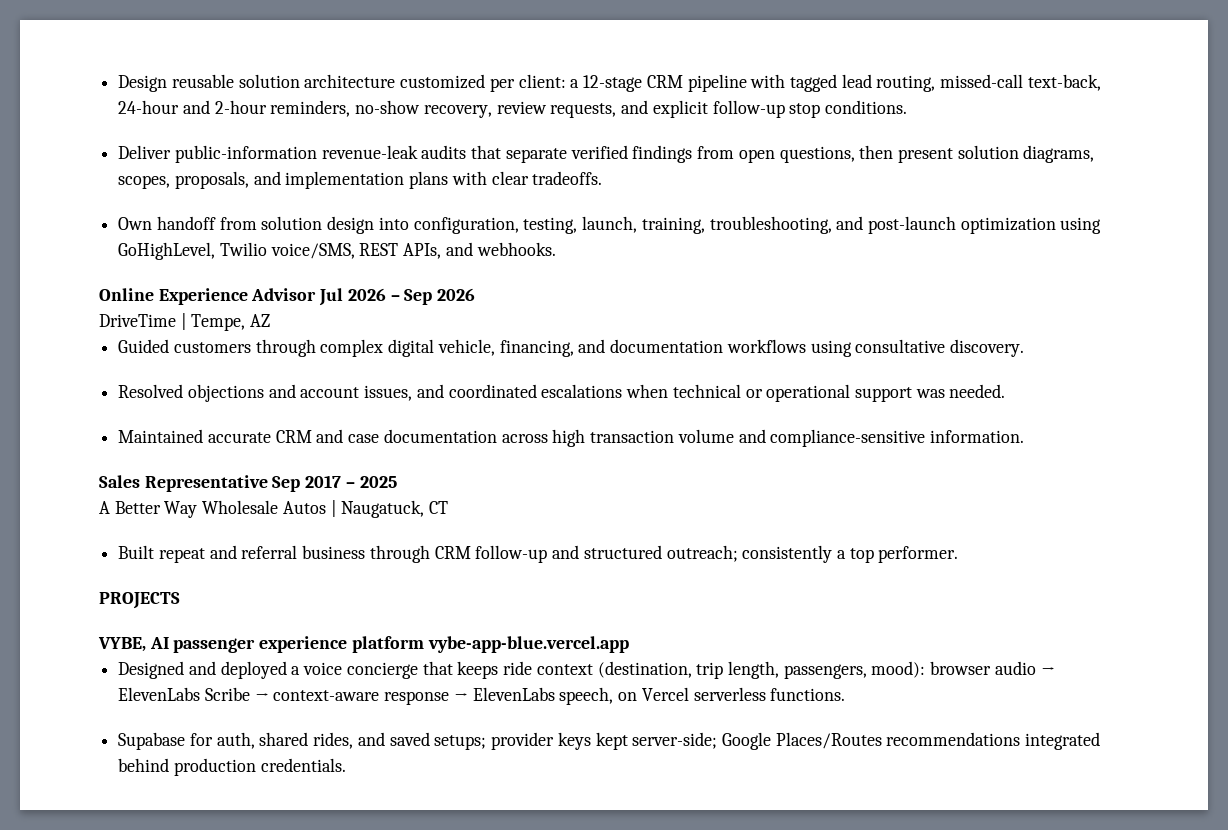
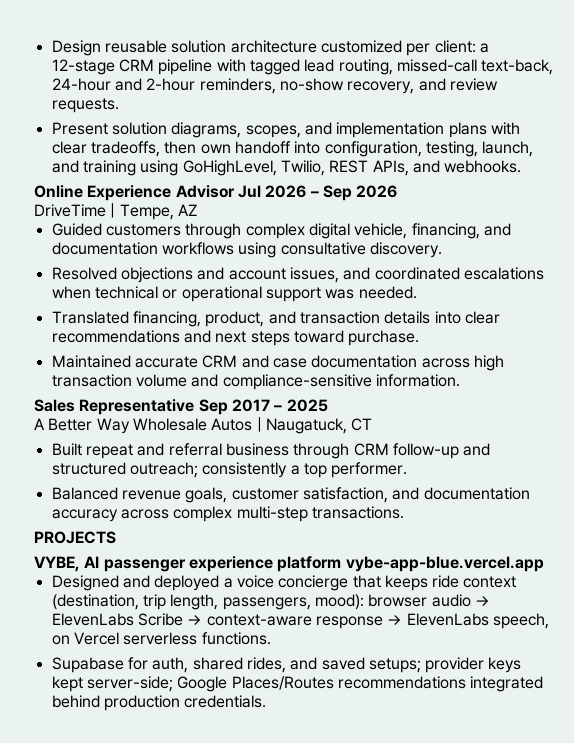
- Design reusable solution architecture customized per client: a 12-stage CRM pipeline with tagged lead routing, missed-call text-back, 24-hour and 2-hour reminders, no-show recovery, review requests, and explicit follow-up stop conditions.
- Deliver public-information revenue-leak audits that separate verified findings from open questions, then present solution diagrams, scopes, proposals, and implementation plans with clear tradeoffs.
- Own handoff from solution design into configuration, testing, launch, training, troubleshooting, and post-launch optimization using GoHighLevel, Twilio voice/SMS, REST APIs, and webhooks.
+ Design reusable solution architecture customized per client: a 12-stage CRM pipeline with tagged lead routing, missed-call text-back, 24-hour and 2-hour reminders, no-show recovery, and review requests.
+ Present solution diagrams, scopes, and implementation plans with clear tradeoffs, then own handoff into configuration, testing, launch, and training using GoHighLevel, Twilio, REST APIs, and webhooks.
+ Translated financing, product, and transaction details into clear recommendations and next steps toward purchase.
+ Balanced revenue goals, customer satisfaction, and documentation accuracy across complex multi-step transactions.

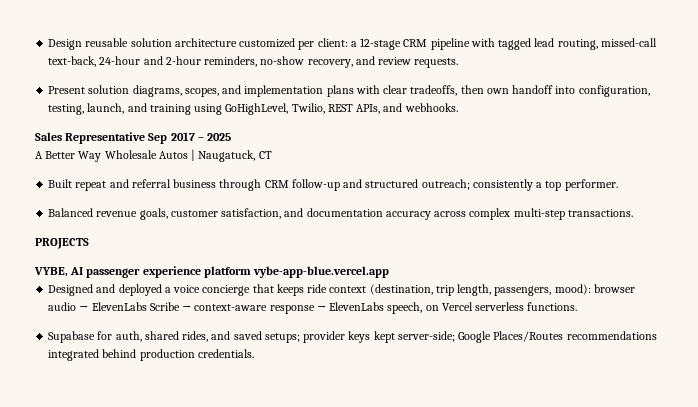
- Online Experience Advisor Jul 2026 – Sep 2026
- DriveTime | Tempe, AZ
- Guided customers through complex digital vehicle, financing, and documentation workflows using consultative discovery.
- Resolved objections and account issues, and coordinated escalations when technical or operational support was needed.
- Translated financing, product, and transaction details into clear recommendations and next steps toward purchase.
- Maintained accurate CRM and case documentation across high transaction volume and compliance-sensitive information.

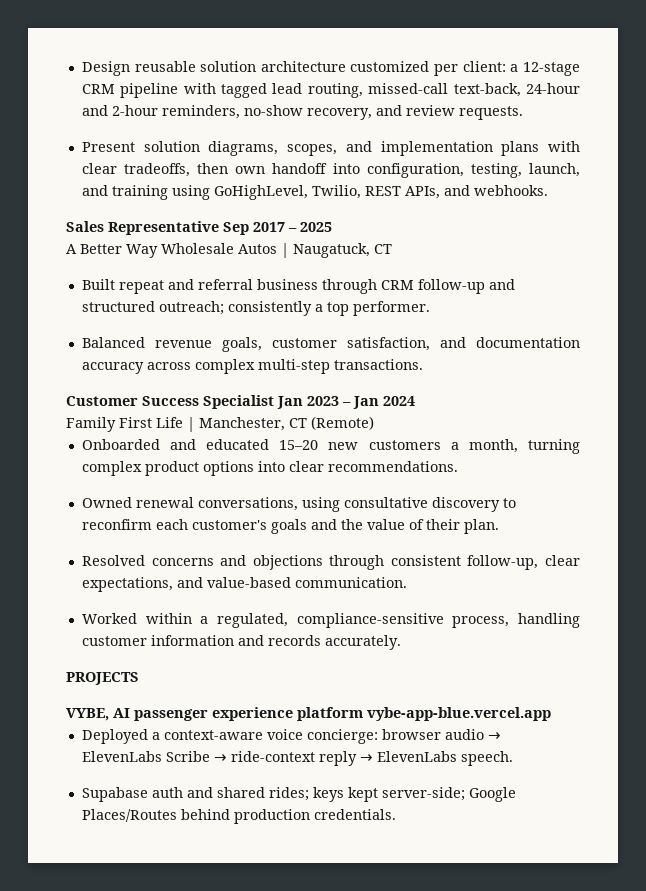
+ Customer Success Specialist Jan 2023 – Jan 2024
+ Family First Life | Manchester, CT (Remote)
+ Onboarded and educated 15–20 new customers a month, turning complex product options into clear recommendations.
+ Owned renewal conversations, using consultative discovery to reconfirm each customer's goals and the value of their plan.
+ Resolved concerns and objections through consistent follow-up, clear expectations, and value-based communication.
+ Worked within a regulated, compliance-sensitive process, handling customer information and records accurately.
- Designed and deployed a voice concierge that keeps ride context (destination, trip length, passengers, mood): browser audio → ElevenLabs Scribe → context-aware response → ElevenLabs speech, on Vercel serverless functions.
- Supabase for auth, shared rides, and saved setups; provider keys kept server-side; Google Places/Routes recommendations integrated behind production credentials.
+ Deployed a context-aware voice concierge: browser audio → ElevenLabs Scribe → ride-context reply → ElevenLabs speech.
+ Supabase auth and shared rides; keys kept server-side; Google Places/Routes behind production credentials.

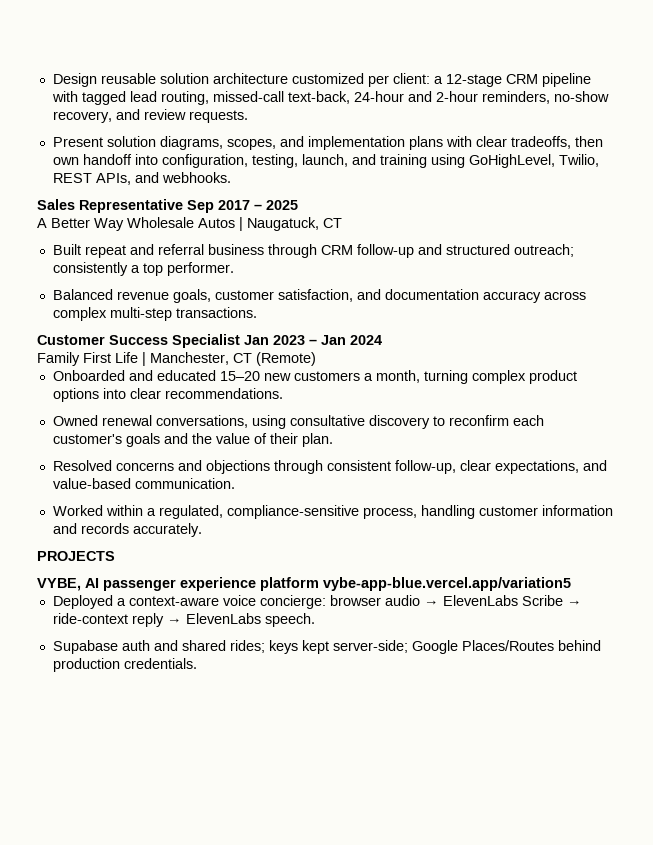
- VYBE, AI passenger experience platform vybe-app-blue.vercel.app
+ VYBE, AI passenger experience platform vybe-app-blue.vercel.app/variation5

